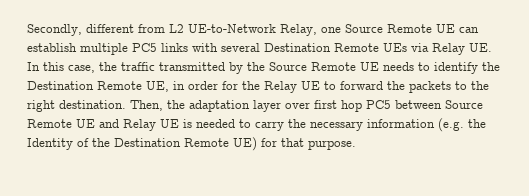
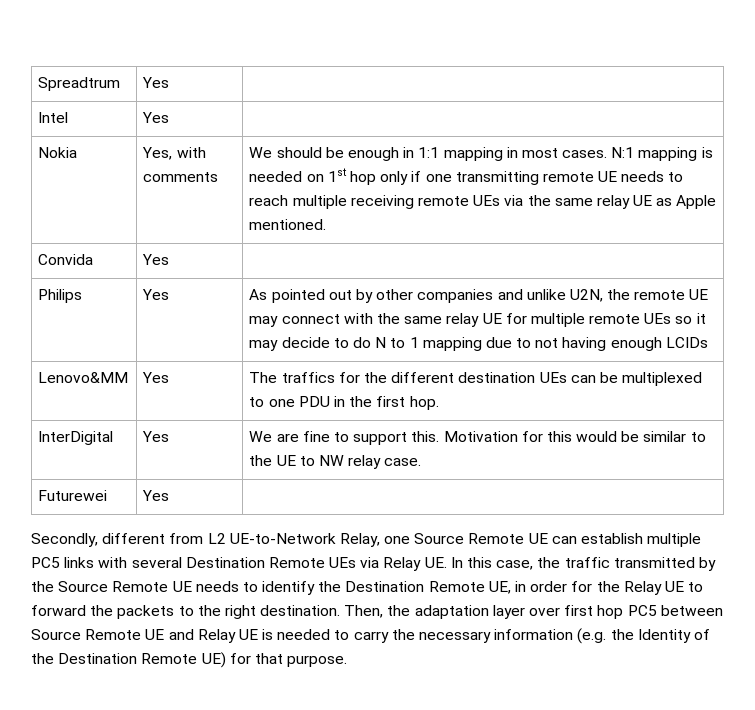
+ Spreadtrum | Yes |
+ Intel | Yes |
+ Nokia | Yes, with comments | We should be enough in 1:1 mapping in most cases. N:1 mapping is needed on 1st hop only if one transmitting remote UE needs to reach multiple receiving remote UEs via the same relay UE as Apple mentioned.
+ Convida | Yes |
+ Philips | Yes | As pointed out by other companies and unlike U2N, the remote UE may connect with the same relay UE for multiple remote UEs so it may decide to do N to 1 mapping due to not having enough LCIDs
+ Lenovo&MM | Yes | The traffics for the different destination UEs can be multiplexed to one PDU in the first hop.
+ InterDigital | Yes | We are fine to support this. Motivation for this would be similar to the UE to NW relay case.
+ Futurewei | Yes |

